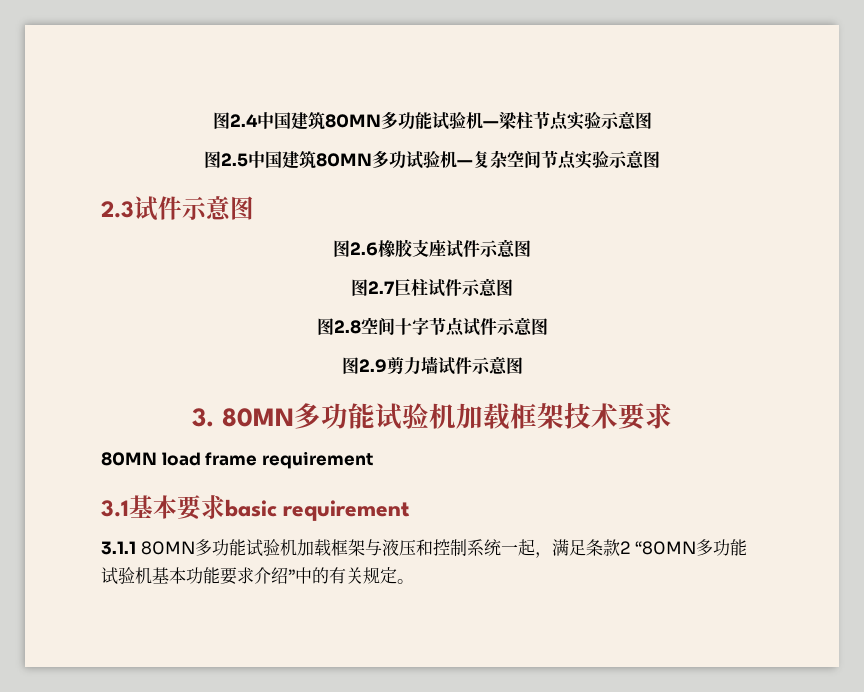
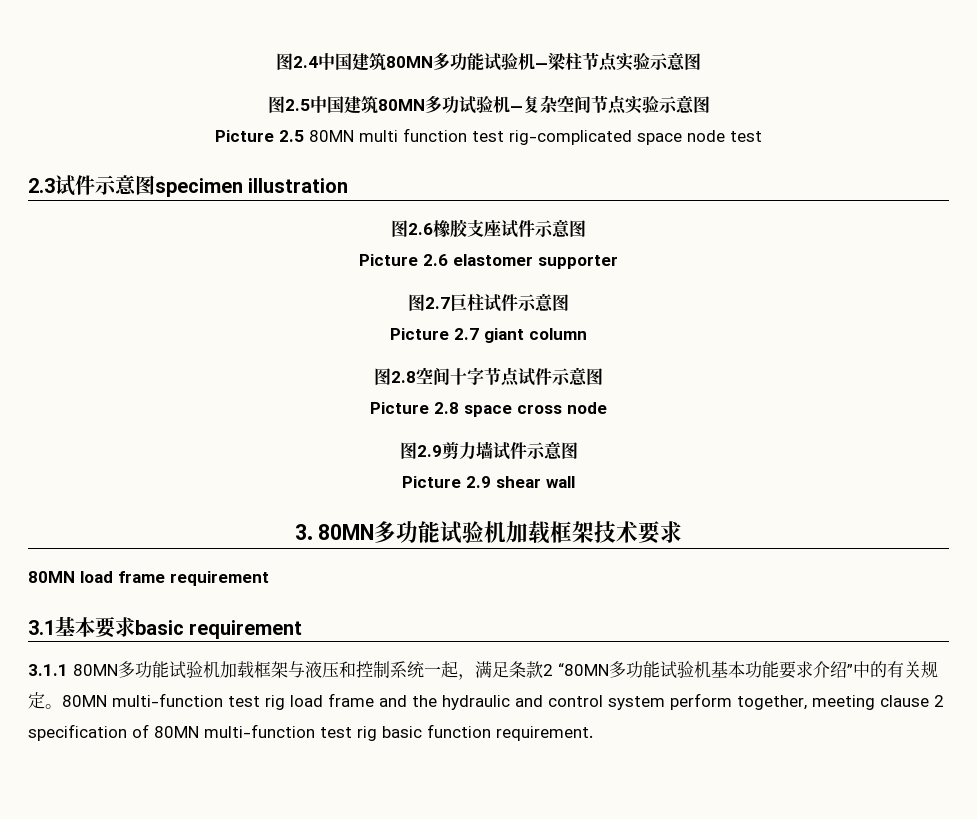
+ Picture 2.5 80MN multi function test rig-complicated space node test
- 2.3试件示意图
+ 2.3试件示意图specimen illustration
+ Picture 2.6 elastomer supporter
+ Picture 2.7 giant column
+ Picture 2.8 space cross node
+ Picture 2.9 shear wall
+ 80MN multi-function test rig load frame and the hydraulic and control system perform together, meeting clause 2 specification of 80MN multi-function test rig basic function requirement.

